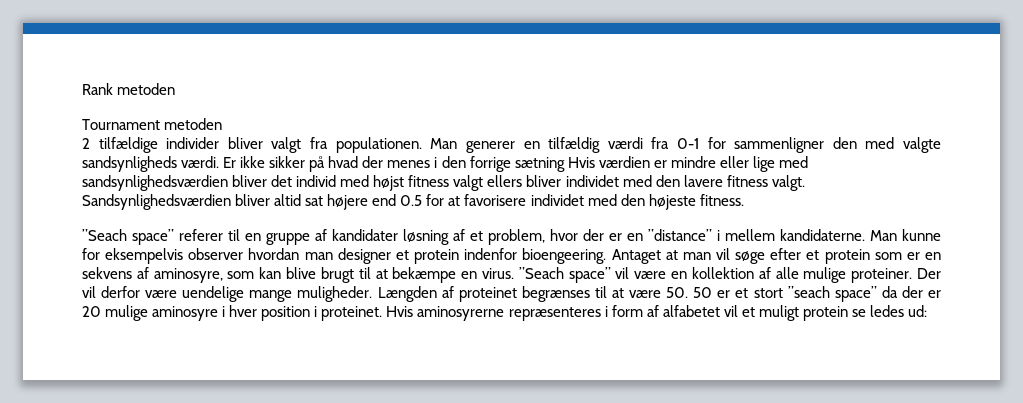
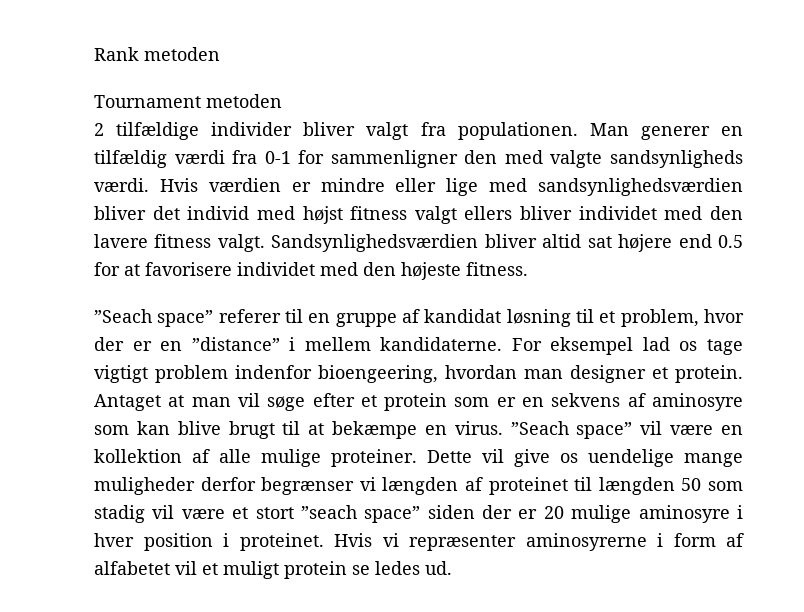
- Er ikke sikker på hvad der menes i den forrige sætning Hvis værdien er mindre eller lige med sandsynlighedsværdien bliver det individ med højst fitness valgt ellers bliver individet med den lavere fitness valgt.
+ Hvis værdien er mindre eller lige med sandsynlighedsværdien bliver det individ med højst fitness valgt ellers bliver individet med den lavere fitness valgt.
- ”Seach space” referer til en gruppe af kandidater løsning af et problem, hvor der er en ”distance” i mellem kandidaterne.
+ ”Seach space” referer til en gruppe af kandidat løsning til et problem, hvor der er en ”distance” i mellem kandidaterne.
- Man kunne for eksempelvis observer hvordan man designer et protein indenfor bioengeering.
+ For eksempel lad os tage vigtigt problem indenfor bioengeering, hvordan man designer et protein.
- Antaget at man vil søge efter et protein som er en sekvens af aminosyre, som kan blive brugt til at bekæmpe en virus. ”Seach space” vil være en kollektion af alle mulige proteiner.
+ Antaget at man vil søge efter et protein som er en sekvens af aminosyre som kan blive brugt til at bekæmpe en virus. ”Seach space” vil være en kollektion af alle mulige proteiner.
- Der vil derfor være uendelige mange muligheder. Længden af proteinet begrænses til at være 50. 50 er et stort ”seach space” da der er 20 mulige aminosyre i hver position i proteinet.
+ Dette vil give os uendelige mange muligheder derfor begrænser vi længden af proteinet til længden 50 som stadig vil være et stort ”seach space” siden der er 20 mulige aminosyre i hver position i proteinet.
- Hvis aminosyrerne repræsenteres i form af alfabetet vil et muligt protein se ledes ud:
+ Hvis vi repræsenter aminosyrerne i form af alfabetet vil et muligt protein se ledes ud.

